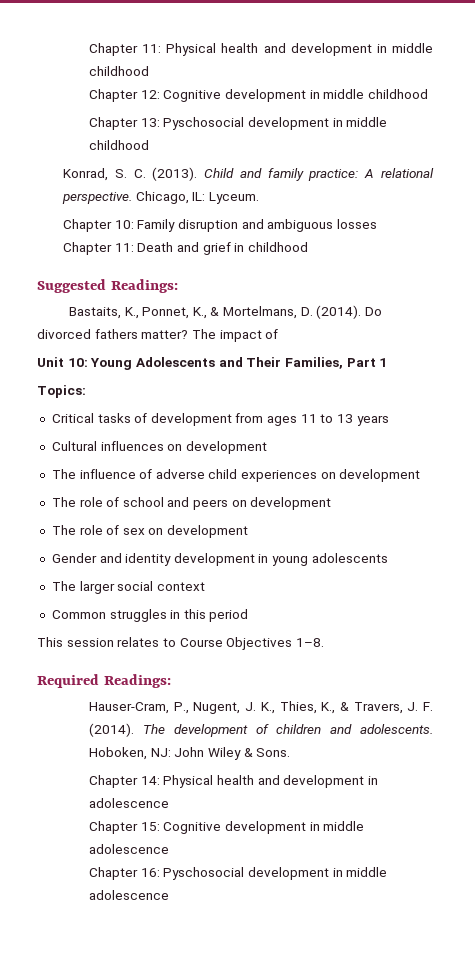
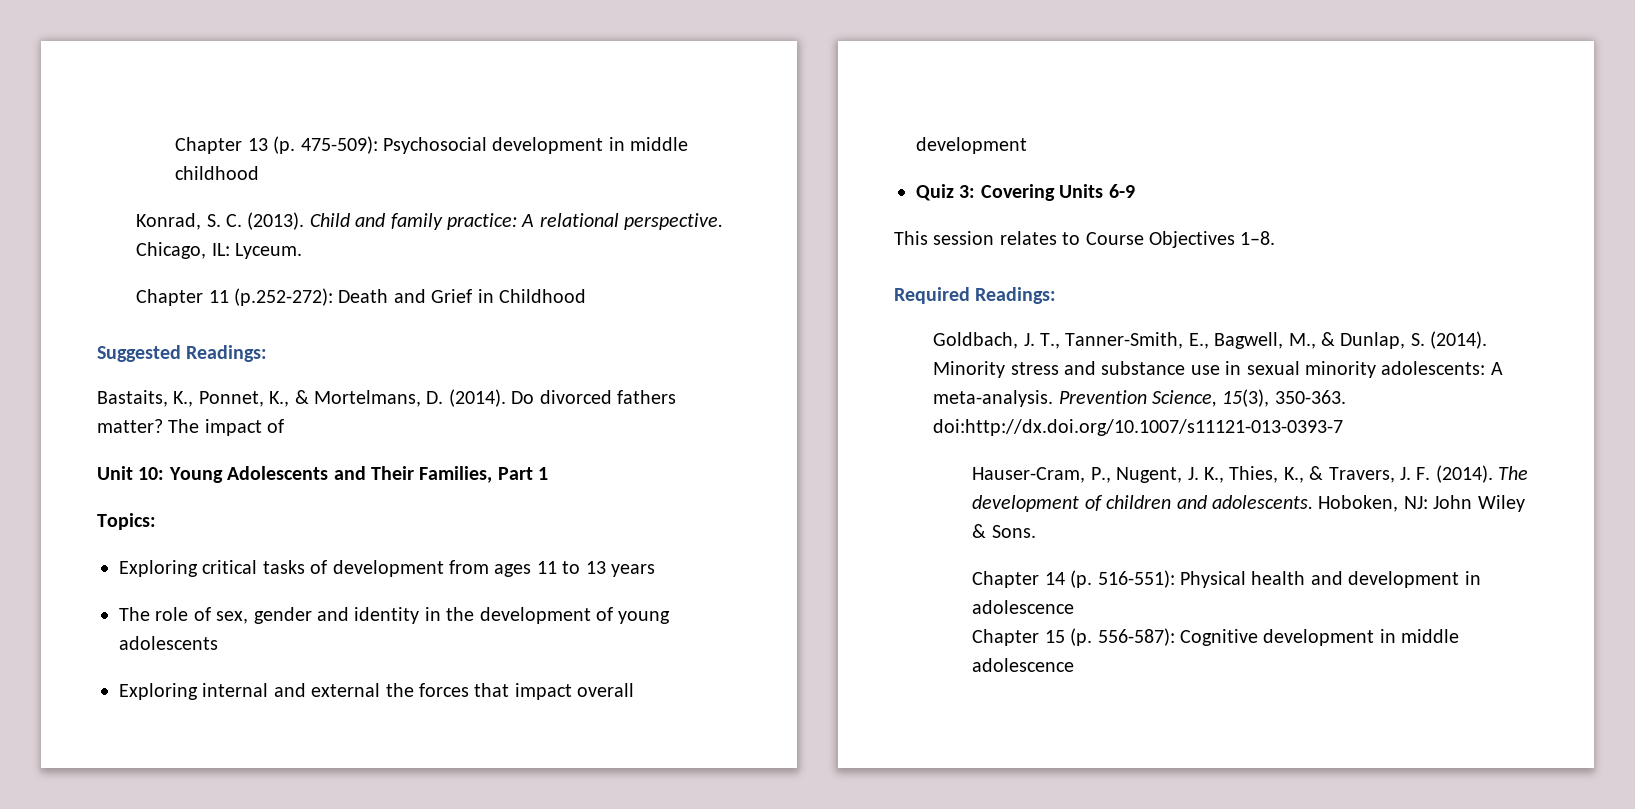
- Chapter 11: Physical health and development in middle childhood
- Chapter 12: Cognitive development in middle childhood
- Chapter 13: Pyschosocial development in middle childhood
+ Chapter 13 (p. 475-509): Psychosocial development in middle childhood
- Chapter 10: Family disruption and ambiguous losses
- Chapter 11: Death and grief in childhood
+ Chapter 11 (p.252-272): Death and Grief in Childhood
- Critical tasks of development from ages 11 to 13 years
+ Exploring critical tasks of development from ages 11 to 13 years
- Cultural influences on development
- The influence of adverse child experiences on development
- The role of school and peers on development
- The role of sex on development
- Gender and identity development in young adolescents
- The larger social context
- Common struggles in this period
+ The role of sex, gender and identity in the development of young adolescents
+ Exploring internal and external the forces that impact overall development
+ Quiz 3: Covering Units 6-9
+ Goldbach, J. T., Tanner-Smith, E., Bagwell, M., & Dunlap, S. (2014). Minority stress and substance use in sexual minority adolescents: A meta-analysis. Prevention Science, 15(3), 350-363. doi:http://dx.doi.org/10.1007/s11121-013-0393-7
- Chapter 14: Physical health and development in adolescence
+ Chapter 14 (p. 516-551): Physical health and development in adolescence
- Chapter 15: Cognitive development in middle adolescence
+ Chapter 15 (p. 556-587): Cognitive development in middle adolescence
- Chapter 16: Pyschosocial development in middle adolescence

